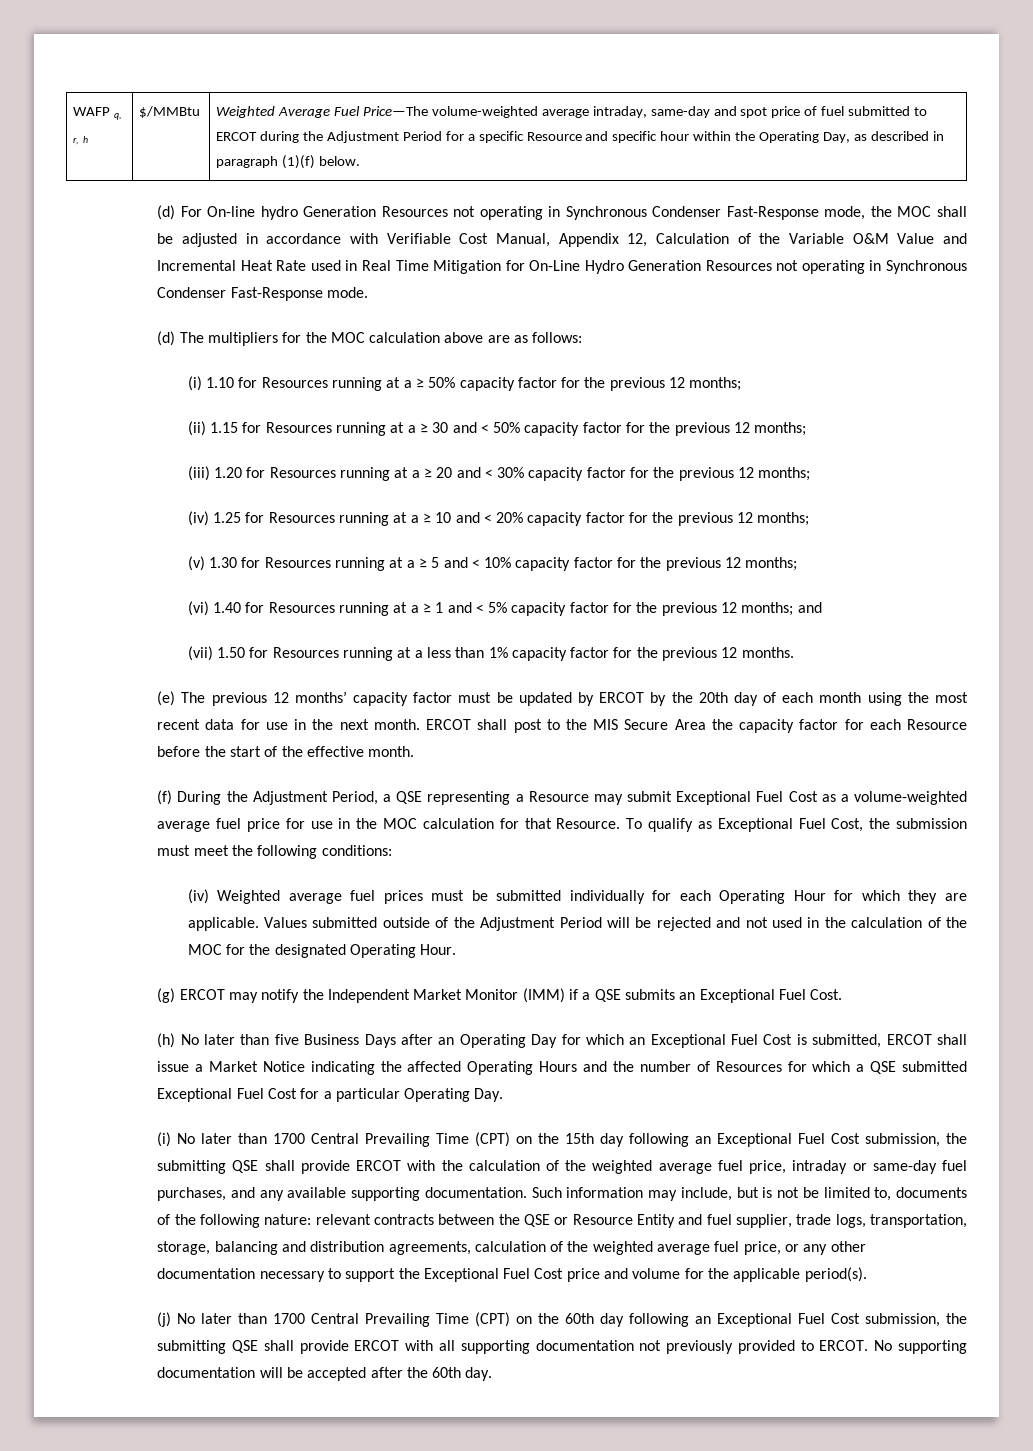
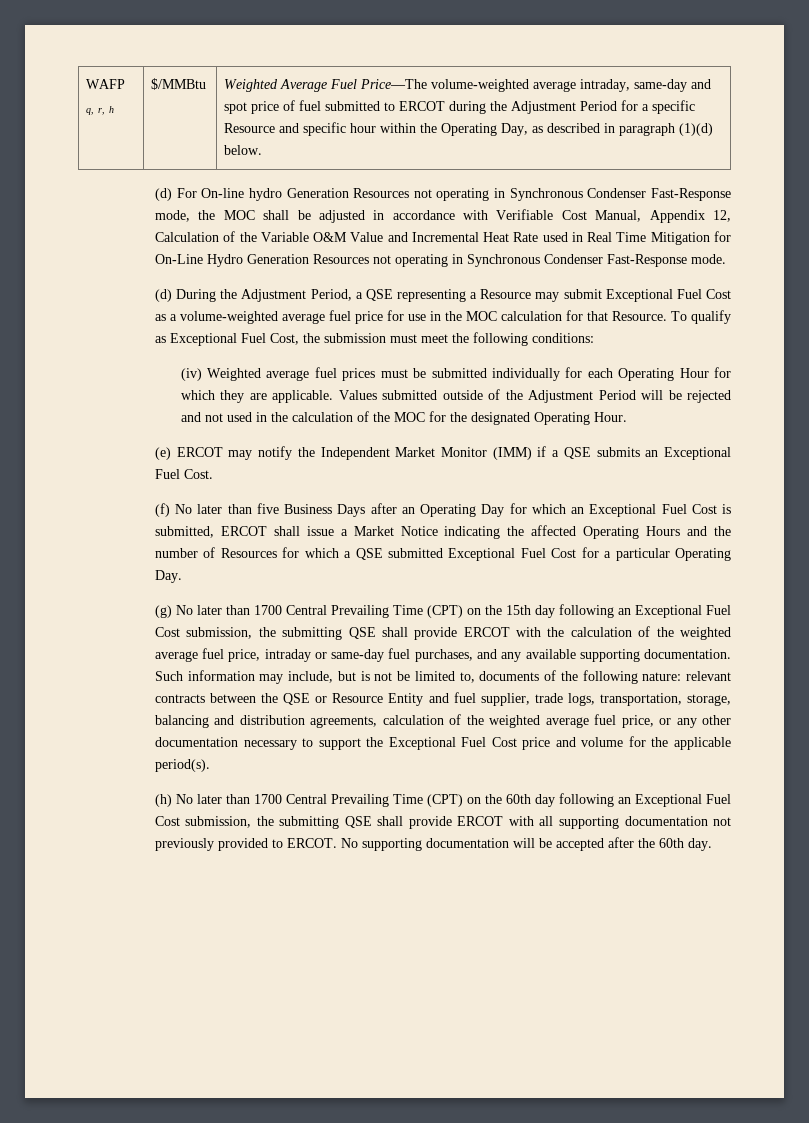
- Weighted Average Fuel Price—The volume-weighted average intraday, same-day and spot price of fuel submitted to ERCOT during the Adjustment Period for a specific Resource and specific hour within the Operating Day, as described in paragraph (1)(f) below.
+ Weighted Average Fuel Price—The volume-weighted average intraday, same-day and spot price of fuel submitted to ERCOT during the Adjustment Period for a specific Resource and specific hour within the Operating Day, as described in paragraph (1)(d) below.
- (d) The multipliers for the MOC calculation above are as follows:
- (i) 1.10 for Resources running at a ≥ 50% capacity factor for the previous 12 months;
- (ii) 1.15 for Resources running at a ≥ 30 and < 50% capacity factor for the previous 12 months;
- (iii) 1.20 for Resources running at a ≥ 20 and < 30% capacity factor for the previous 12 months;
- (iv) 1.25 for Resources running at a ≥ 10 and < 20% capacity factor for the previous 12 months;
- (v) 1.30 for Resources running at a ≥ 5 and < 10% capacity factor for the previous 12 months;
- (vi) 1.40 for Resources running at a ≥ 1 and < 5% capacity factor for the previous 12 months; and
- (vii) 1.50 for Resources running at a less than 1% capacity factor for the previous 12 months.
- (e) The previous 12 months’ capacity factor must be updated by ERCOT by the 20th day of each month using the most recent data for use in the next month. ERCOT shall post to the MIS Secure Area the capacity factor for each Resource before the start of the effective month.
- (f) During the Adjustment Period, a QSE representing a Resource may submit Exceptional Fuel Cost as a volume-weighted average fuel price for use in the MOC calculation for that Resource.
+ (d) During the Adjustment Period, a QSE representing a Resource may submit Exceptional Fuel Cost as a volume-weighted average fuel price for use in the MOC calculation for that Resource.
- (g) ERCOT may notify the Independent Market Monitor (IMM) if a QSE submits an Exceptional Fuel Cost.
+ (e) ERCOT may notify the Independent Market Monitor (IMM) if a QSE submits an Exceptional Fuel Cost.
- (h) No later than five Business Days after an Operating Day for which an Exceptional Fuel Cost is submitted, ERCOT shall issue a Market Notice indicating the affected Operating Hours and the number of Resources for which a QSE submitted Exceptional Fuel Cost for a particular Operating Day.
+ (f) No later than five Business Days after an Operating Day for which an Exceptional Fuel Cost is submitted, ERCOT shall issue a Market Notice indicating the affected Operating Hours and the number of Resources for which a QSE submitted Exceptional Fuel Cost for a particular Operating Day.
- (i) No later than 1700 Central Prevailing Time (CPT) on the 15th day following an Exceptional Fuel Cost submission, the submitting QSE shall provide ERCOT with the calculation of the weighted average fuel price, intraday or same-day fuel purchases, and any available supporting documentation.
+ (g) No later than 1700 Central Prevailing Time (CPT) on the 15th day following an Exceptional Fuel Cost submission, the submitting QSE shall provide ERCOT with the calculation of the weighted average fuel price, intraday or same-day fuel purchases, and any available supporting documentation.
- (j) No later than 1700 Central Prevailing Time (CPT) on the 60th day following an Exceptional Fuel Cost submission, the submitting QSE shall provide ERCOT with all supporting documentation not previously provided to ERCOT.
+ (h) No later than 1700 Central Prevailing Time (CPT) on the 60th day following an Exceptional Fuel Cost submission, the submitting QSE shall provide ERCOT with all supporting documentation not previously provided to ERCOT.

